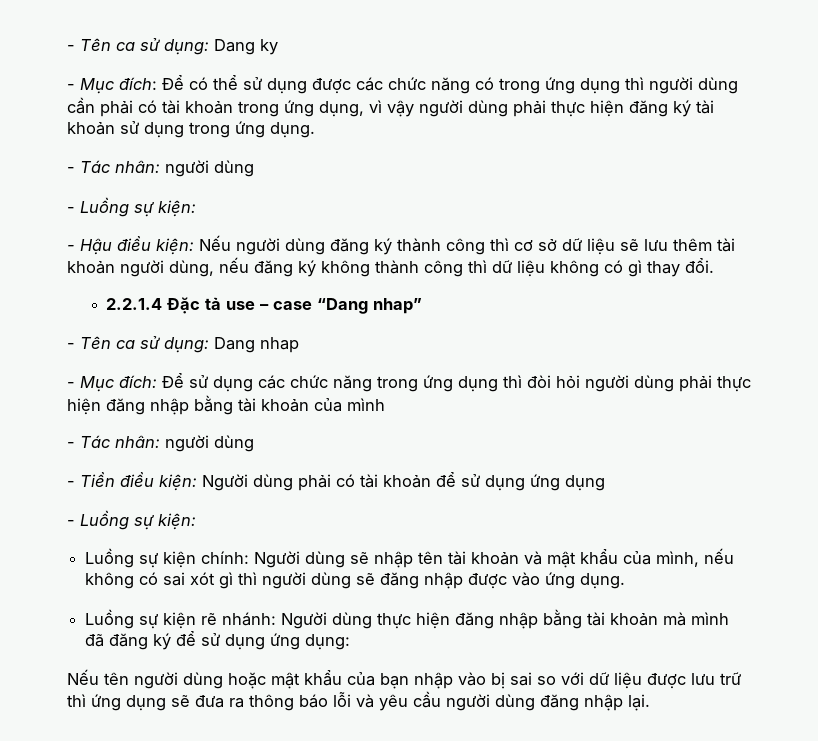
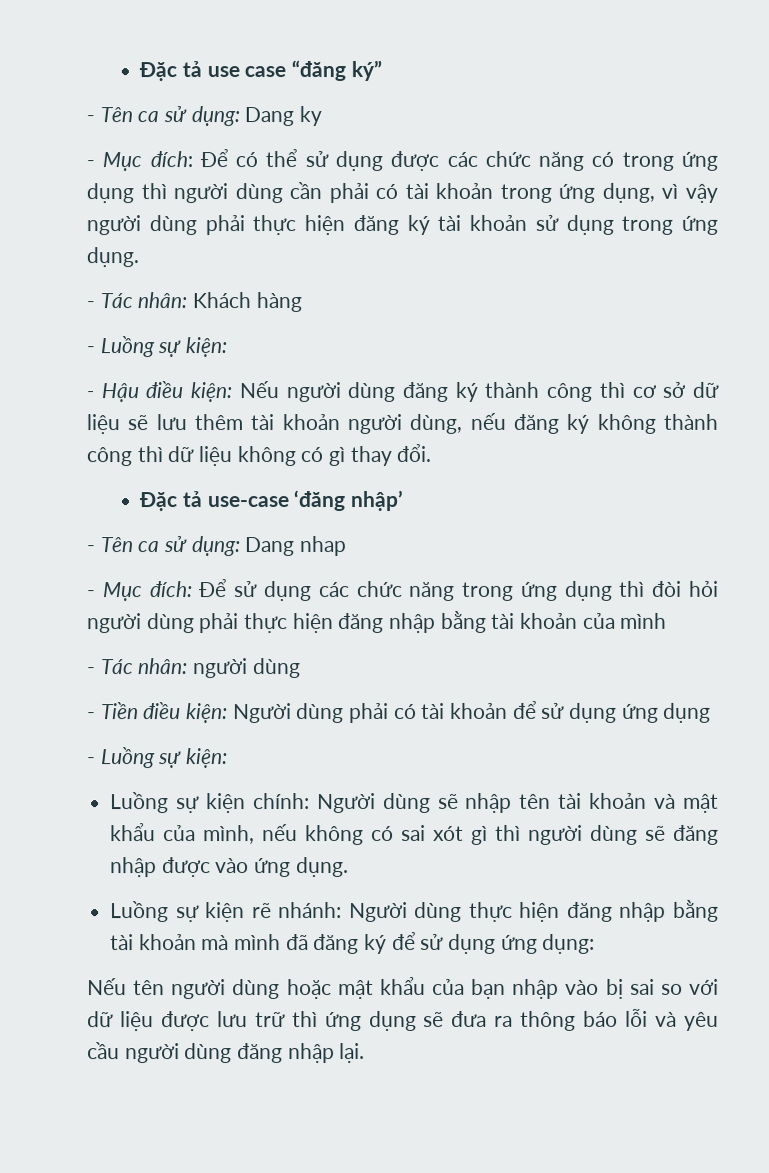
+ Đặc tả use case “đăng ký”
  - Mục đích: Để có thể sử dụng được các chức năng có trong ứng dụng thì người dùng cần phải có tài khoản trong ứng dụng, vì vậy người dùng phải thực hiện đăng ký tài khoản sử dụng trong ứng dụng.
- - Tác nhân: người dùng
+ - Tác nhân: Khách hàng
- 2.2.1.4 Đặc tả use – case “Dang nhap”
+ Đặc tả use-case ‘đăng nhập’

